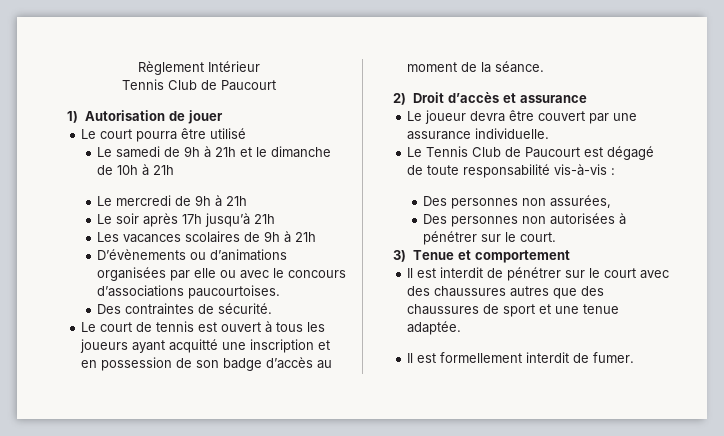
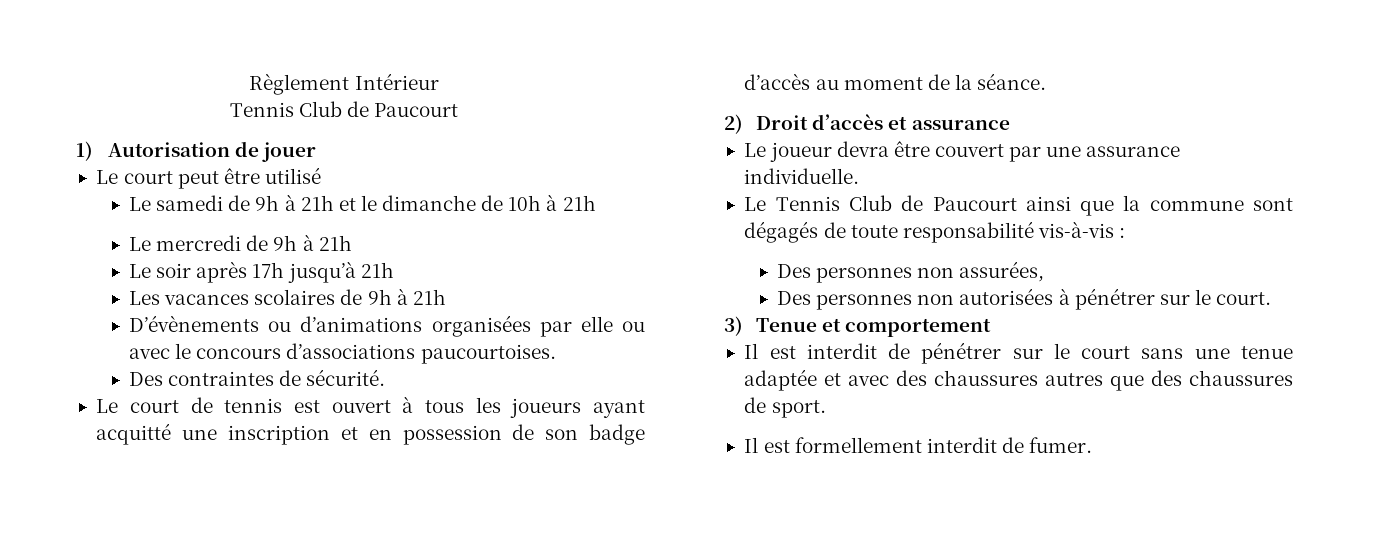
- Le court pourra être utilisé
+ Le court peut être utilisé
- Le Tennis Club de Paucourt est dégagé de toute responsabilité vis-à-vis :
+ Le Tennis Club de Paucourt ainsi que la commune sont dégagés de toute responsabilité vis-à-vis :
- Il est interdit de pénétrer sur le court avec des chaussures autres que des chaussures de sport et une tenue adaptée.
+ Il est interdit de pénétrer sur le court sans une tenue adaptée et avec des chaussures autres que des chaussures de sport.

